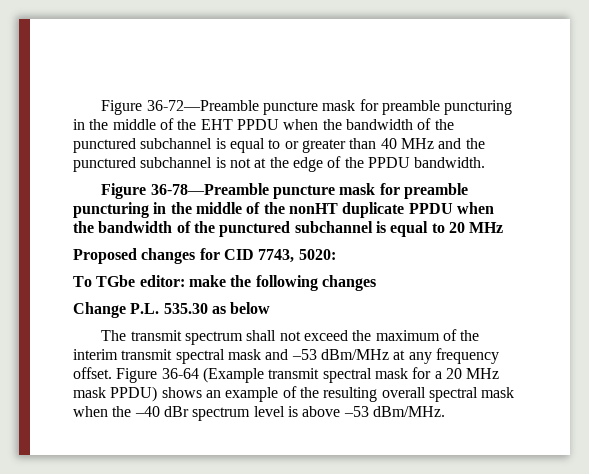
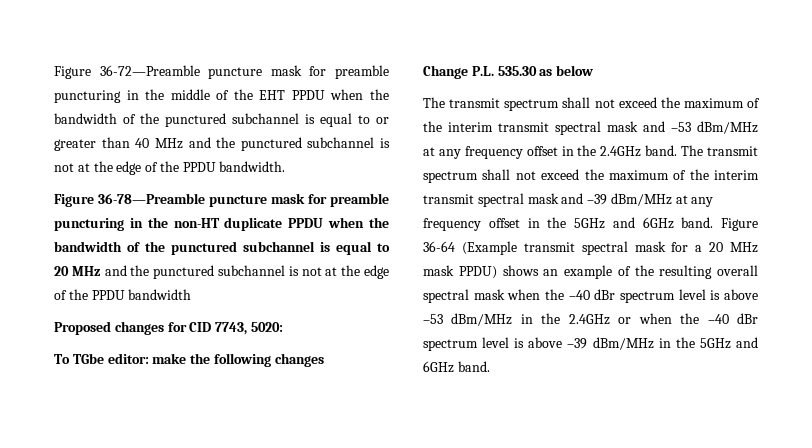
- Figure 36-78—Preamble puncture mask for preamble puncturing in the middle of the nonHT duplicate PPDU when the bandwidth of the punctured subchannel is equal to 20 MHz
+ Figure 36-78—Preamble puncture mask for preamble puncturing in the non-HT duplicate PPDU when the bandwidth of the punctured subchannel is equal to 20 MHz and the punctured subchannel is not at the edge of the PPDU bandwidth
- The transmit spectrum shall not exceed the maximum of the interim transmit spectral mask and –53 dBm/MHz at any frequency offset.
+ The transmit spectrum shall not exceed the maximum of the interim transmit spectral mask and –53 dBm/MHz at any frequency offset in the 2.4GHz band. The transmit spectrum shall not exceed the maximum of the interim transmit spectral mask and –39 dBm/MHz at any frequency offset in the 5GHz and 6GHz band.
- Figure 36-64 (Example transmit spectral mask for a 20 MHz mask PPDU) shows an example of the resulting overall spectral mask when the –40 dBr spectrum level is above –53 dBm/MHz.
+ Figure 36-64 (Example transmit spectral mask for a 20 MHz mask PPDU) shows an example of the resulting overall spectral mask when the –40 dBr spectrum level is above –53 dBm/MHz in the 2.4GHz or when the –40 dBr spectrum level is above –39 dBm/MHz in the 5GHz and 6GHz band.

